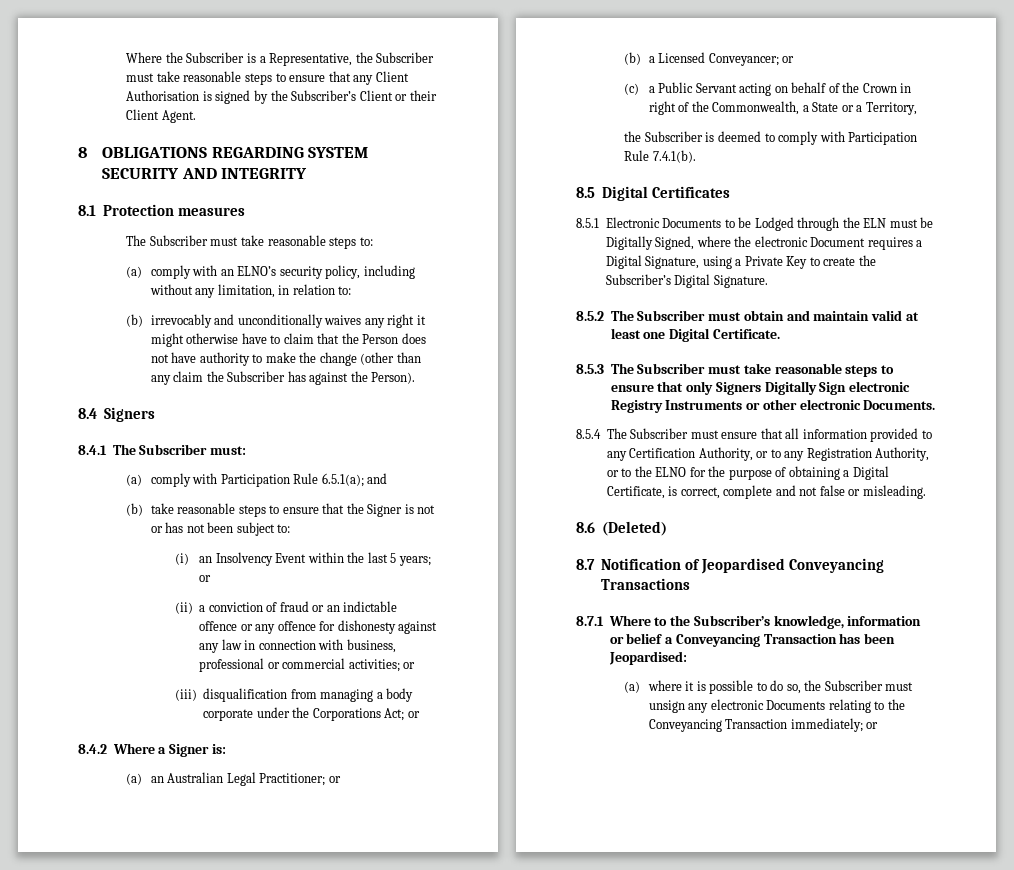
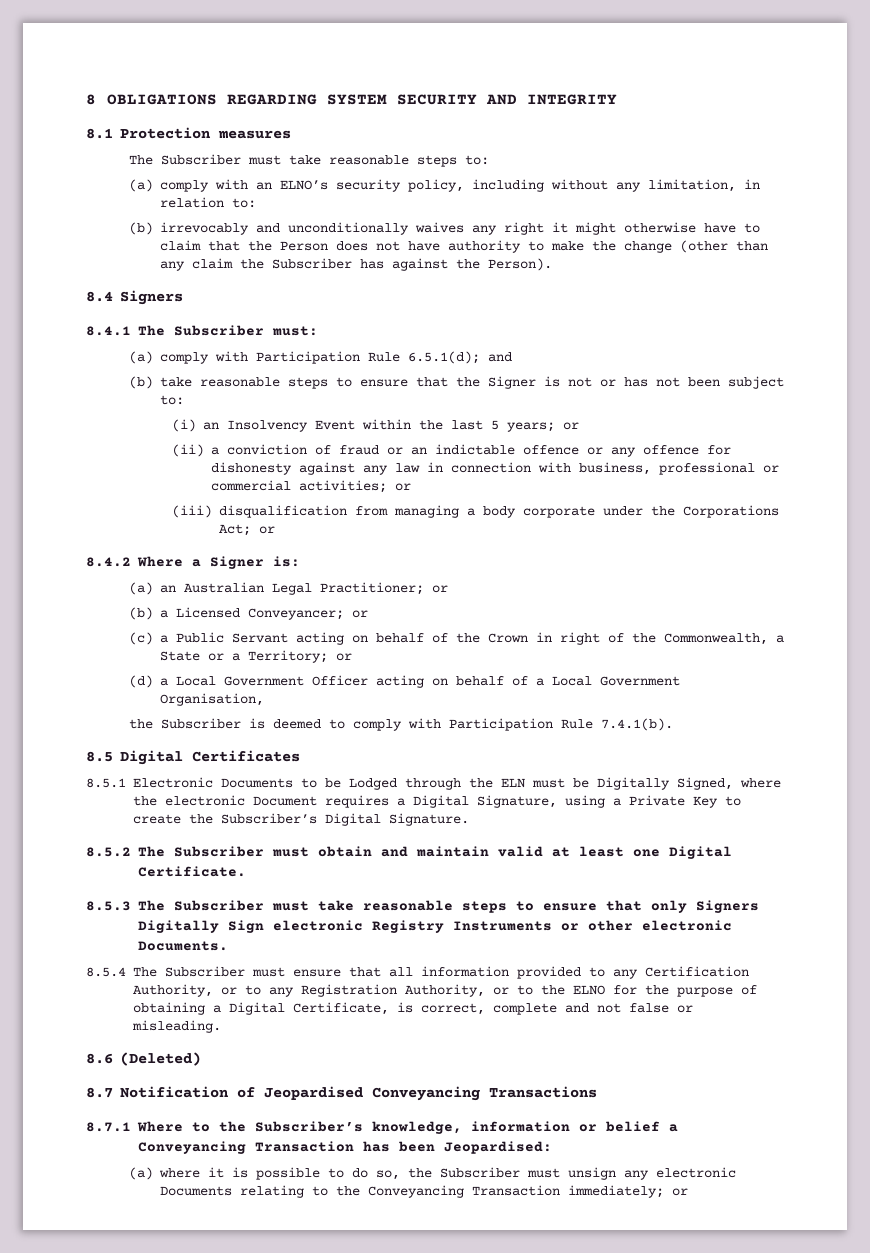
- Where the Subscriber is a Representative, the Subscriber must take reasonable steps to ensure that any Client Authorisation is signed by the Subscriber’s Client or their Client Agent.
- (a) comply with Participation Rule 6.5.1(a); and
+ (a) comply with Participation Rule 6.5.1(d); and
- (c) a Public Servant acting on behalf of the Crown in right of the Commonwealth, a State or a Territory,
+ (c) a Public Servant acting on behalf of the Crown in right of the Commonwealth, a State or a Territory; or
+ (d) a Local Government Officer acting on behalf of a Local Government Organisation,

